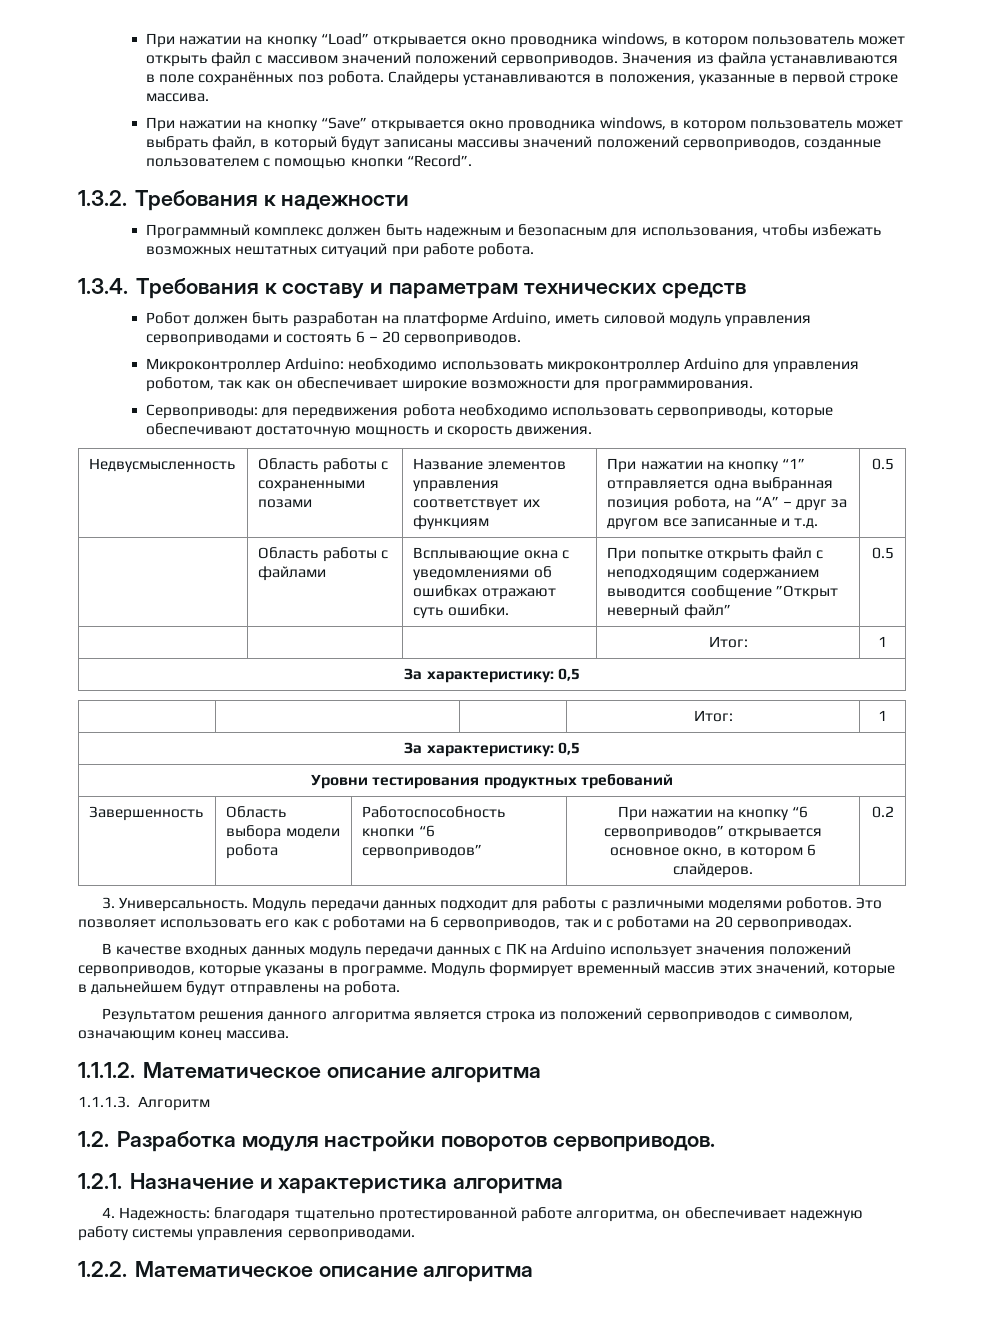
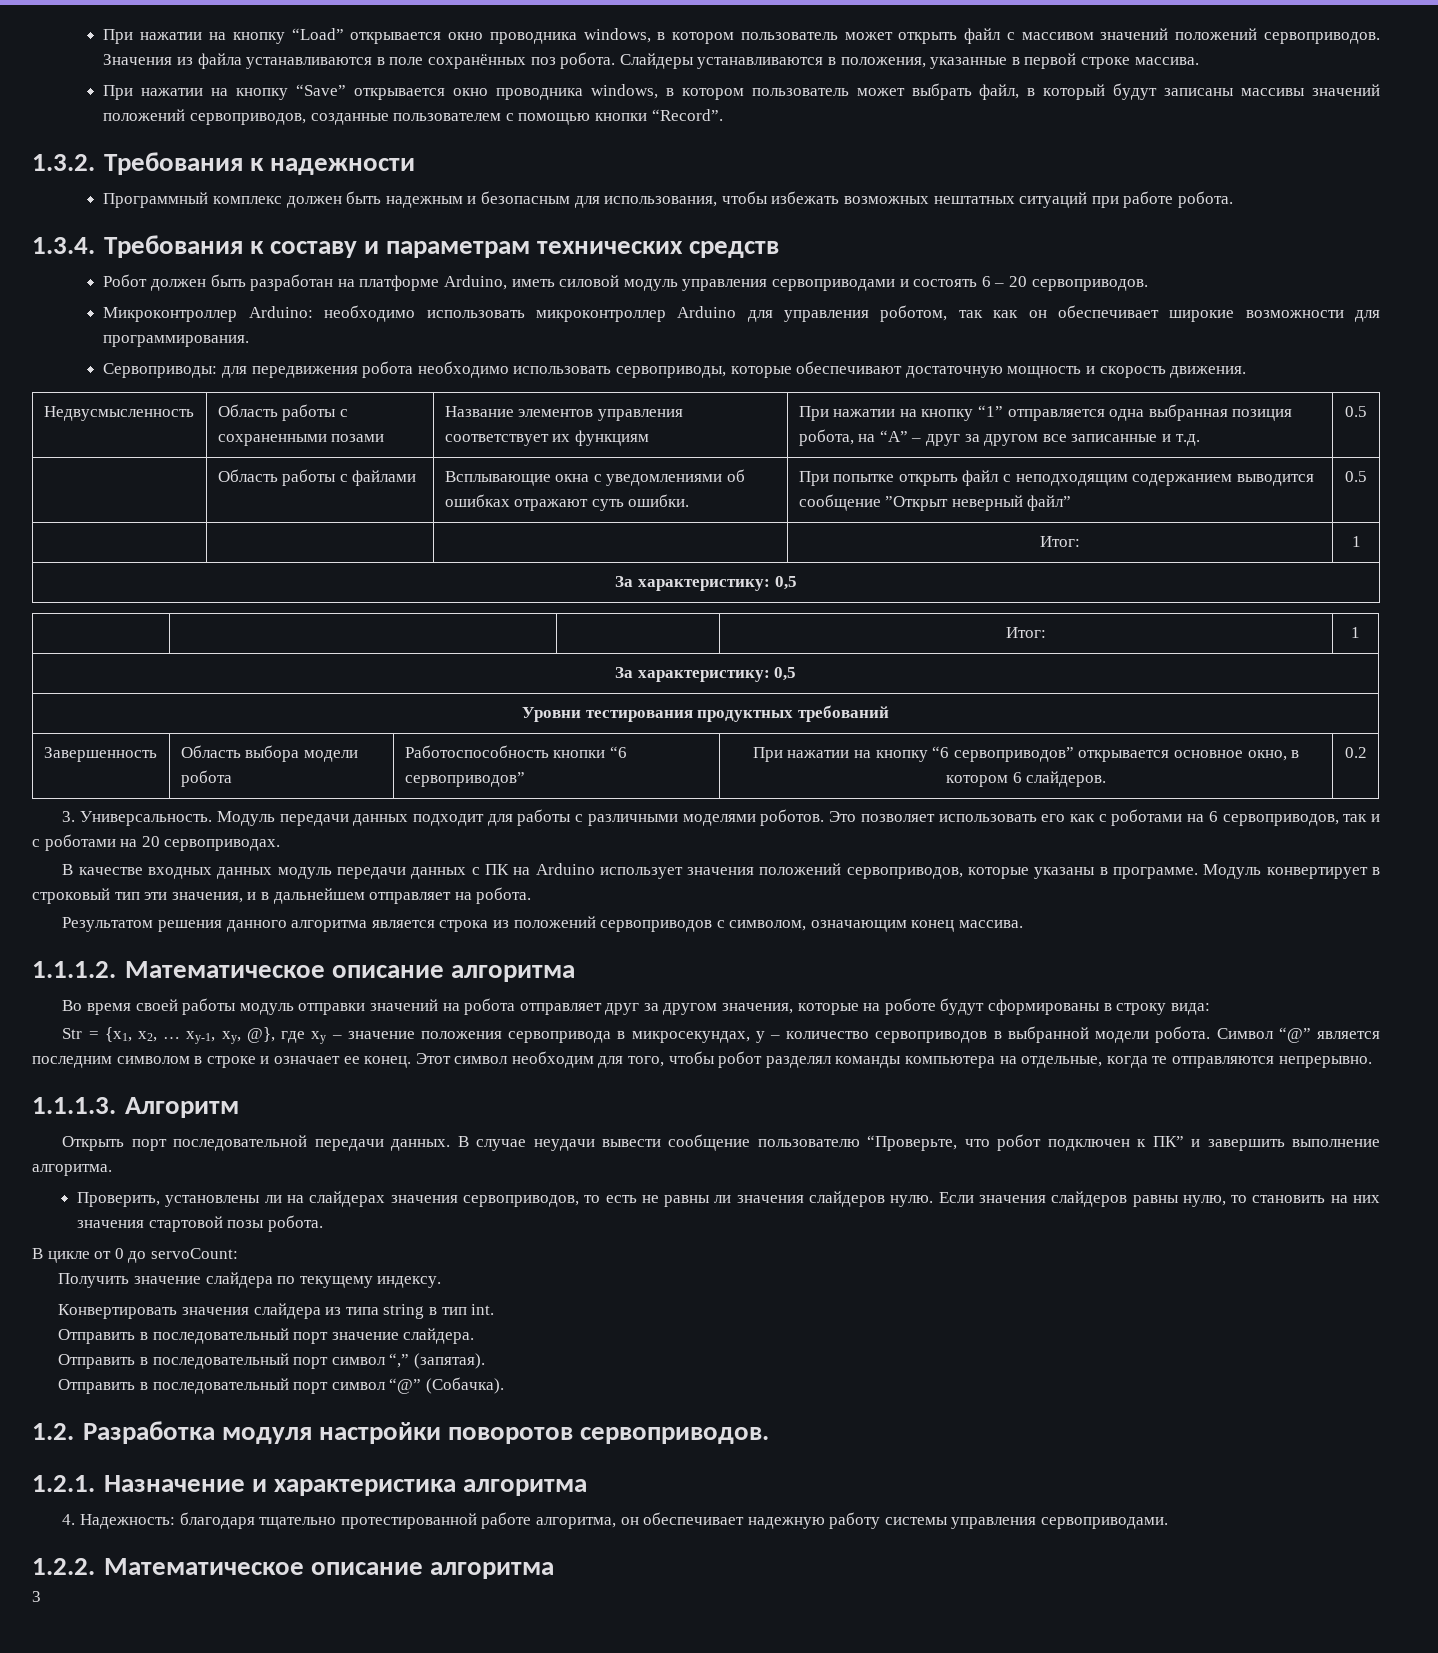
- Модуль формирует временный массив этих значений, которые в дальнейшем будут отправлены на робота.
+ Модуль конвертирует в строковый тип эти значения, и в дальнейшем отправляет на робота.
+ Во время своей работы модуль отправки значений на робота отправляет друг за другом значения, которые на роботе будут сформированы в строку вида:
+ Str = {x1, x2, … xy-1, xy, @}, где xy – значение положения сервопривода в микросекундах, y – количество сервоприводов в выбранной модели робота. Символ “@” является последним символом в строке и означает ее конец. Этот символ необходим для того, чтобы робот разделял команды компьютера на отдельные, когда те отправляются непрерывно.
  1.1.1.3. Алгоритм
+ Открыть порт последовательной передачи данных. В случае неудачи вывести сообщение пользователю “Проверьте, что робот подключен к ПК” и завершить выполнение алгоритма.
+ Проверить, установлены ли на слайдерах значения сервоприводов, то есть не равны ли значения слайдеров нулю. Если значения слайдеров равны нулю, то становить на них значения стартовой позы робота.
+ В цикле от 0 до servoCount:
+ Получить значение слайдера по текущему индексу.
+ Конвертировать значения слайдера из типа string в тип int.
+ Отправить в последовательный порт значение слайдера.
+ Отправить в последовательный порт символ “,” (запятая).
+ Отправить в последовательный порт символ “@” (Собачка).
+ 3

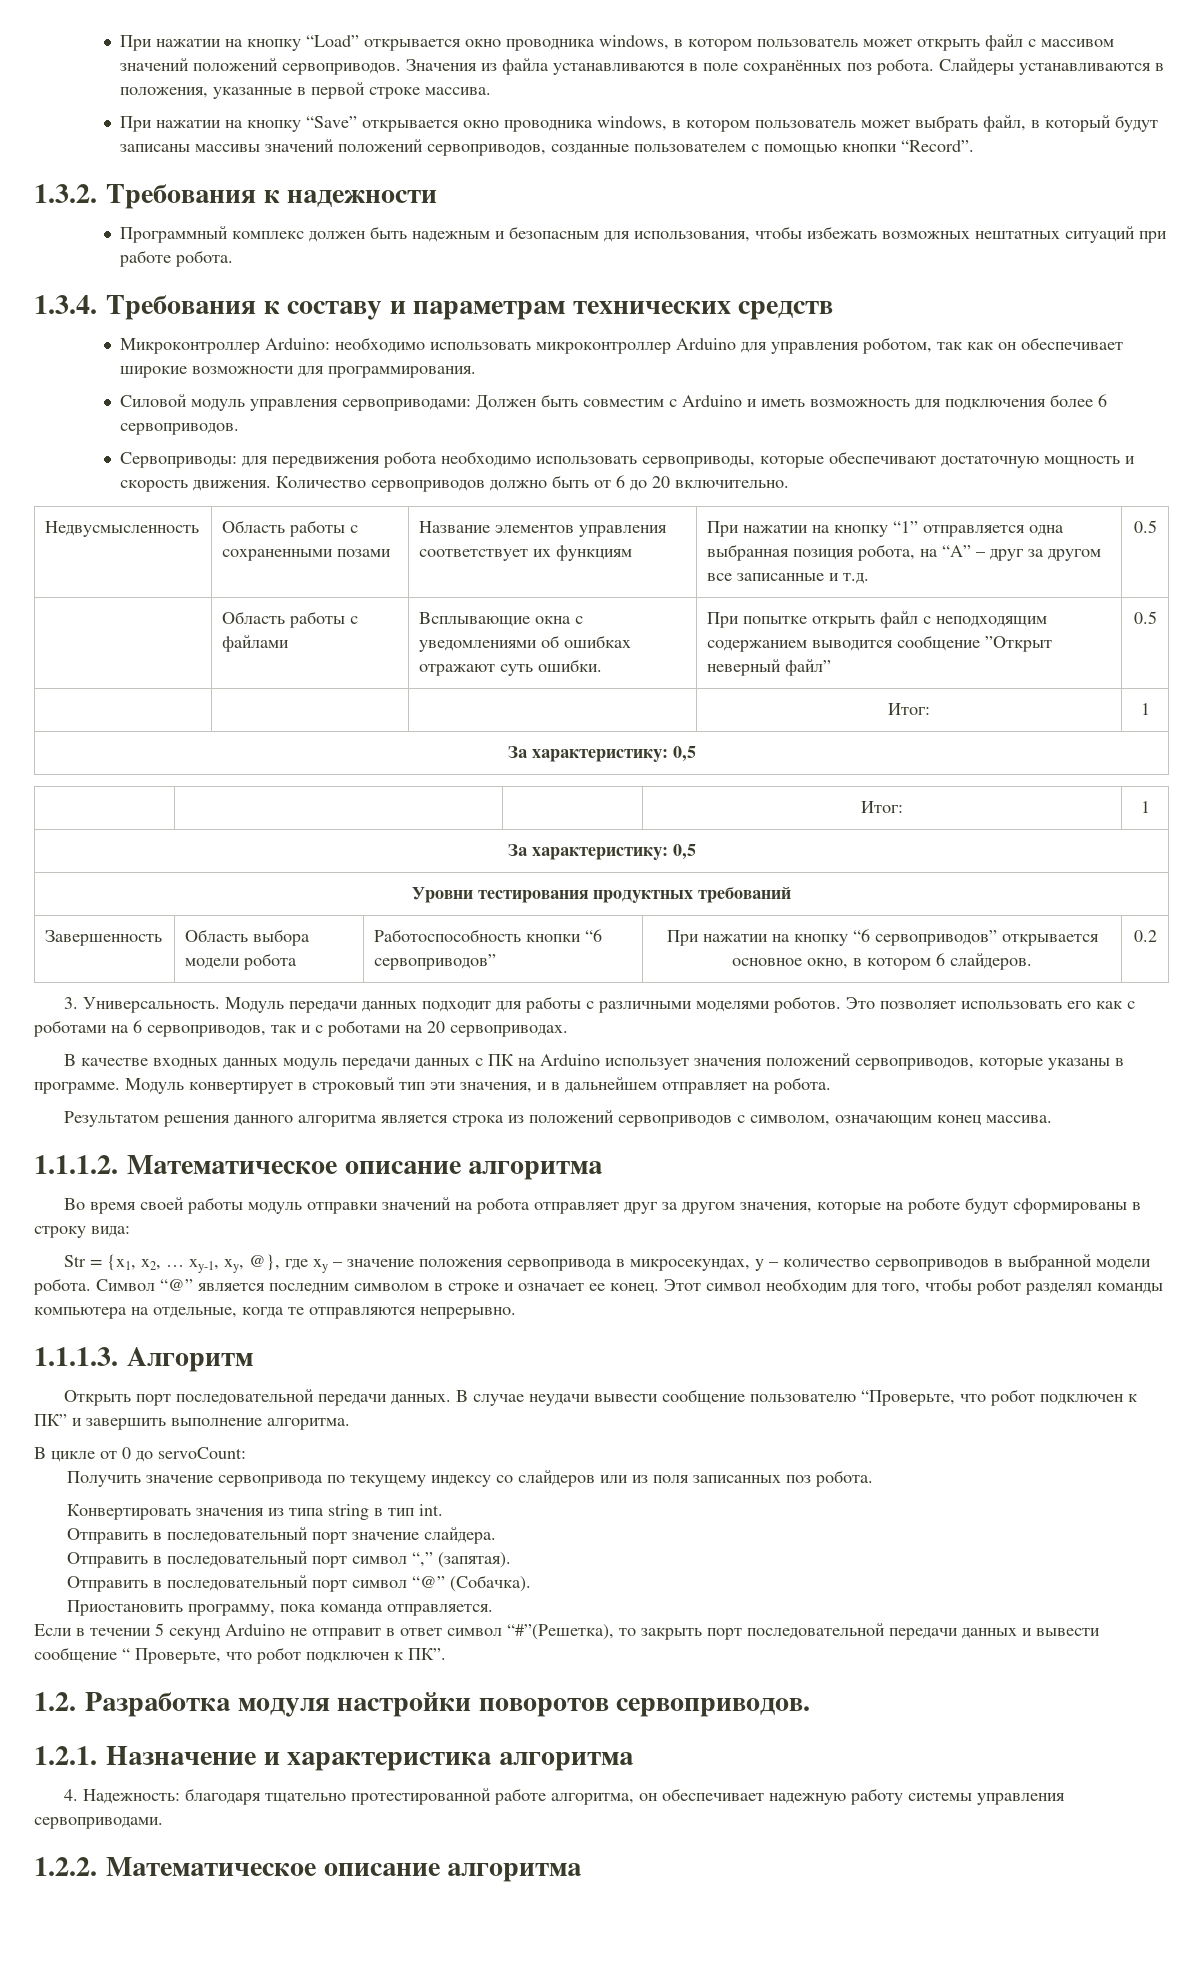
- Робот должен быть разработан на платформе Arduino, иметь силовой модуль управления сервоприводами и состоять 6 – 20 сервоприводов.
+ Силовой модуль управления сервоприводами: Должен быть совместим с Arduino и иметь возможность для подключения более 6 сервоприводов.
+ Количество сервоприводов должно быть от 6 до 20 включительно.
- Проверить, установлены ли на слайдерах значения сервоприводов, то есть не равны ли значения слайдеров нулю. Если значения слайдеров равны нулю, то становить на них значения стартовой позы робота.
- Получить значение слайдера по текущему индексу.
+ Получить значение сервопривода по текущему индексу со слайдеров или из поля записанных поз робота.
- Конвертировать значения слайдера из типа string в тип int.
+ Конвертировать значения из типа string в тип int.
+ Приостановить программу, пока команда отправляется.
+ Если в течении 5 секунд Arduino не отправит в ответ символ “#”(Решетка), то закрыть порт последовательной передачи данных и вывести сообщение “ Проверьте, что робот подключен к ПК”.
- 3

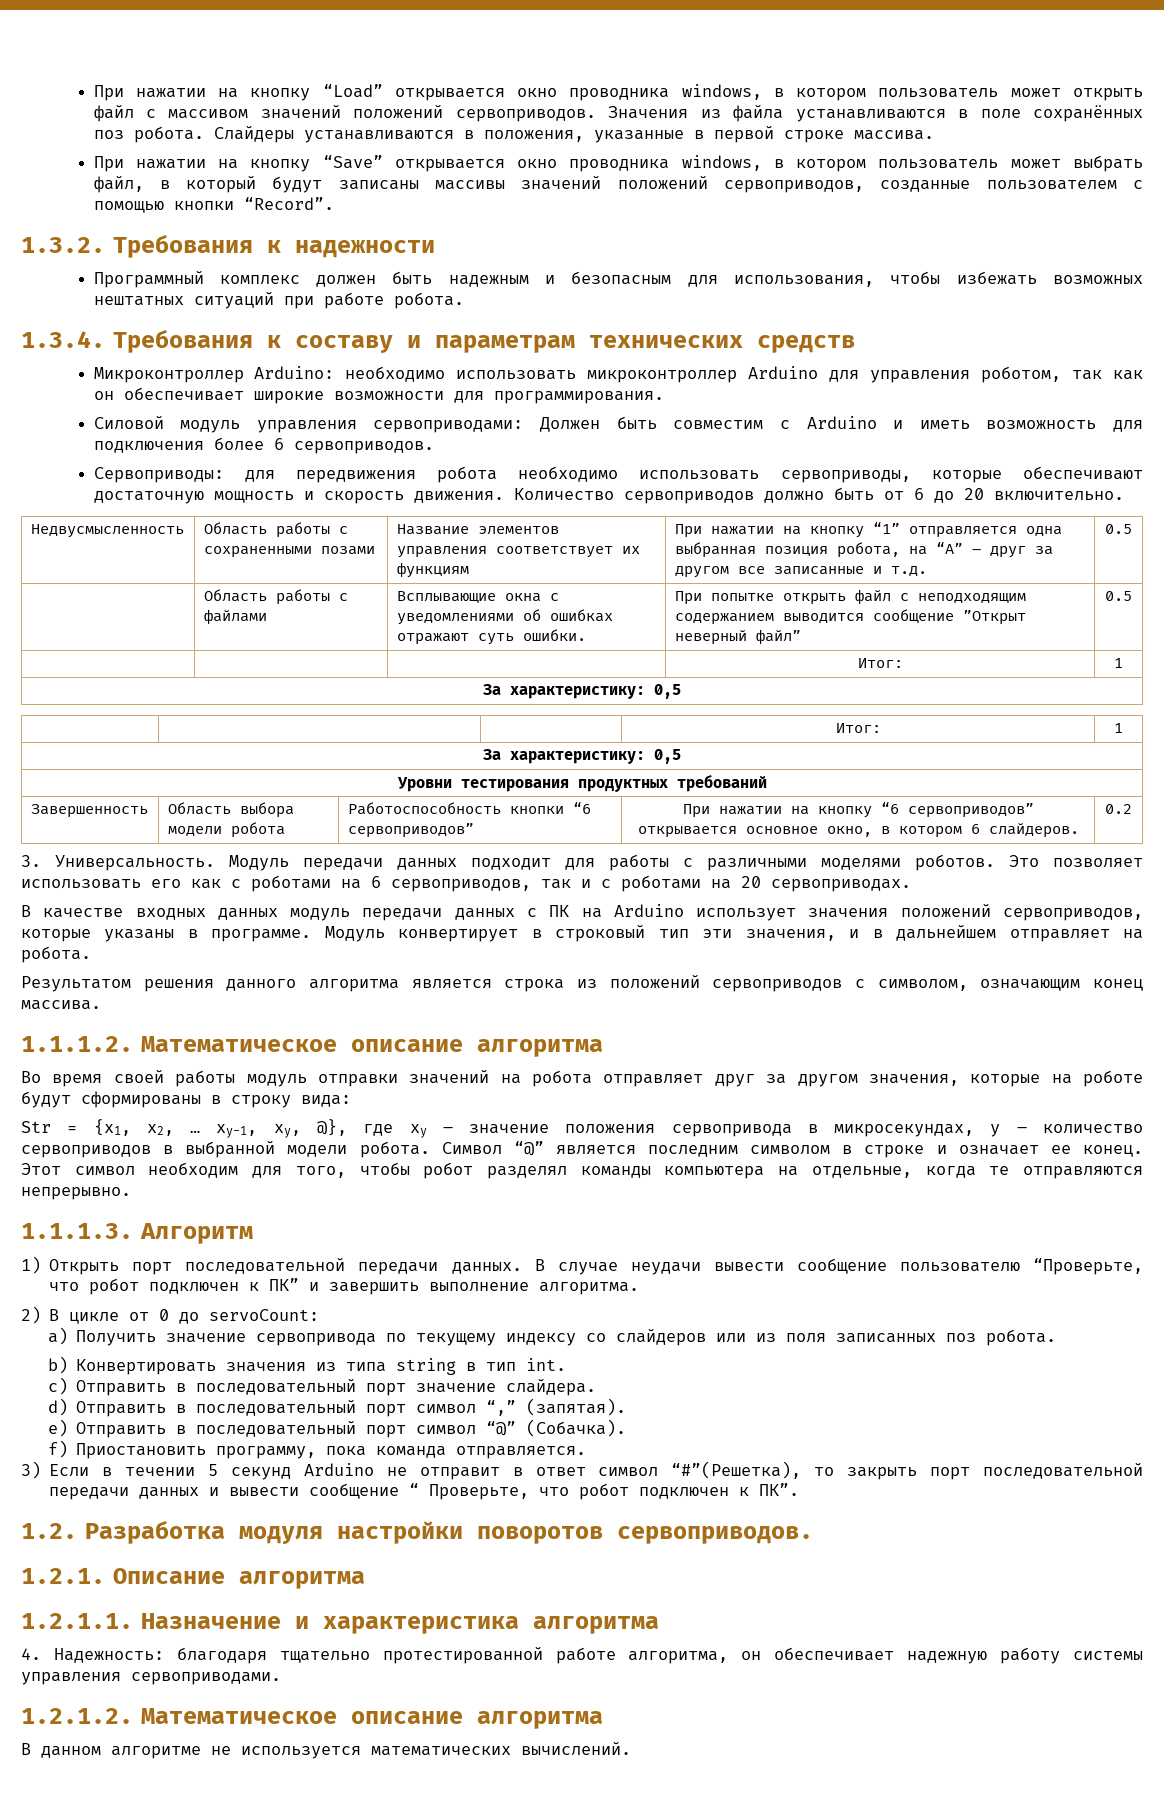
- Открыть порт последовательной передачи данных.
+ 1) Открыть порт последовательной передачи данных.
- В цикле от 0 до servoCount:
+ 2) В цикле от 0 до servoCount:
- Получить значение сервопривода по текущему индексу со слайдеров или из поля записанных поз робота.
+ a) Получить значение сервопривода по текущему индексу со слайдеров или из поля записанных поз робота.
- Конвертировать значения из типа string в тип int.
+ b) Конвертировать значения из типа string в тип int.
- Отправить в последовательный порт значение слайдера.
+ c) Отправить в последовательный порт значение слайдера.
- Отправить в последовательный порт символ “,” (запятая).
+ d) Отправить в последовательный порт символ “,” (запятая).
- Отправить в последовательный порт символ “@” (Собачка).
+ e) Отправить в последовательный порт символ “@” (Собачка).
- Приостановить программу, пока команда отправляется.
+ f) Приостановить программу, пока команда отправляется.
- Если в течении 5 секунд Arduino не отправит в ответ символ “#”(Решетка), то закрыть порт последовательной передачи данных и вывести сообщение “ Проверьте, что робот подключен к ПК”.
+ 3) Если в течении 5 секунд Arduino не отправит в ответ символ “#”(Решетка), то закрыть порт последовательной передачи данных и вывести сообщение “ Проверьте, что робот подключен к ПК”.
- 1.2.1. Назначение и характеристика алгоритма
+ 1.2.1. Описание алгоритма
+ 1.2.1.1. Назначение и характеристика алгоритма
- 1.2.2. Математическое описание алгоритма
+ 1.2.1.2. Математическое описание алгоритма
+ В данном алгоритме не используется математических вычислений.

